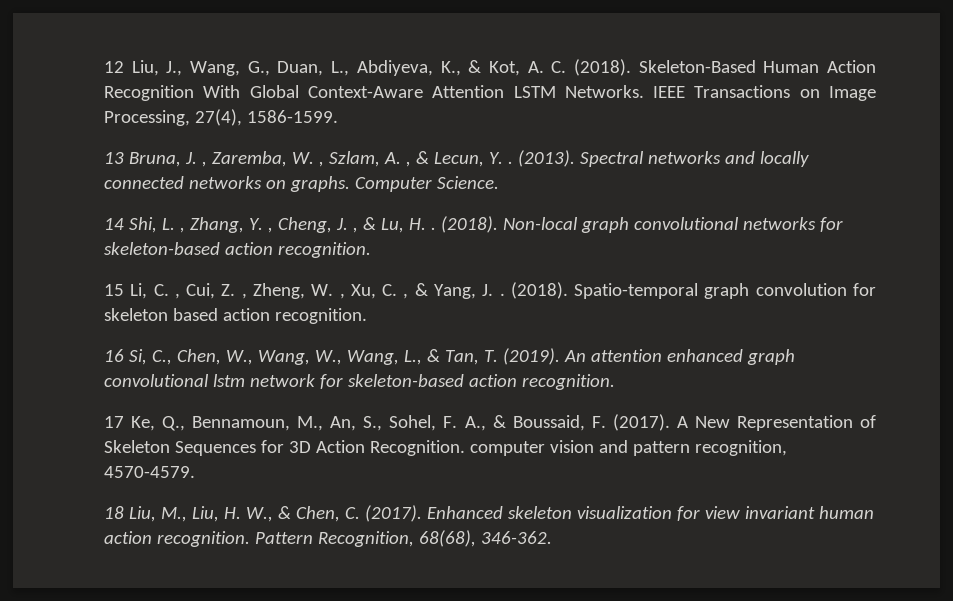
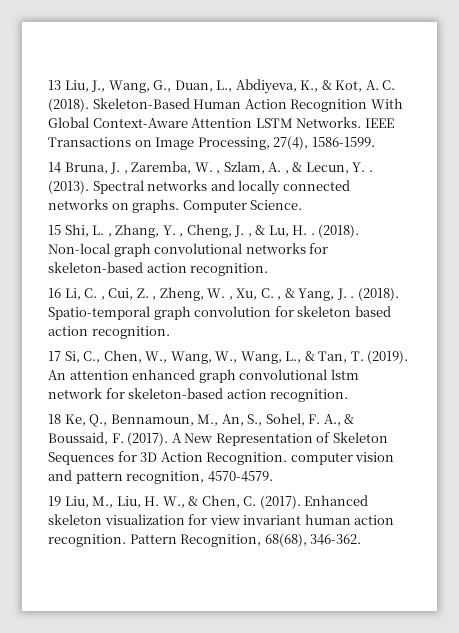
- 12 Liu, J., Wang, G., Duan, L., Abdiyeva, K., & Kot, A. C. (2018).
+ 13 Liu, J., Wang, G., Duan, L., Abdiyeva, K., & Kot, A. C. (2018).
- 13 Bruna, J. , Zaremba, W. , Szlam, A. , & Lecun, Y. .
+ 14 Bruna, J. , Zaremba, W. , Szlam, A. , & Lecun, Y. .
- 14 Shi, L. , Zhang, Y. , Cheng, J. , & Lu, H. .
+ 15 Shi, L. , Zhang, Y. , Cheng, J. , & Lu, H. .
- 15 Li, C. , Cui, Z. , Zheng, W. , Xu, C. , & Yang, J. .
+ 16 Li, C. , Cui, Z. , Zheng, W. , Xu, C. , & Yang, J. .
- 16 Si, C., Chen, W., Wang, W., Wang, L., & Tan, T. (2019).
+ 17 Si, C., Chen, W., Wang, W., Wang, L., & Tan, T. (2019).
- 17 Ke, Q., Bennamoun, M., An, S., Sohel, F. A., & Boussaid, F. (2017).
+ 18 Ke, Q., Bennamoun, M., An, S., Sohel, F. A., & Boussaid, F. (2017).
- 18 Liu, M., Liu, H. W., & Chen, C. (2017).
+ 19 Liu, M., Liu, H. W., & Chen, C. (2017).

